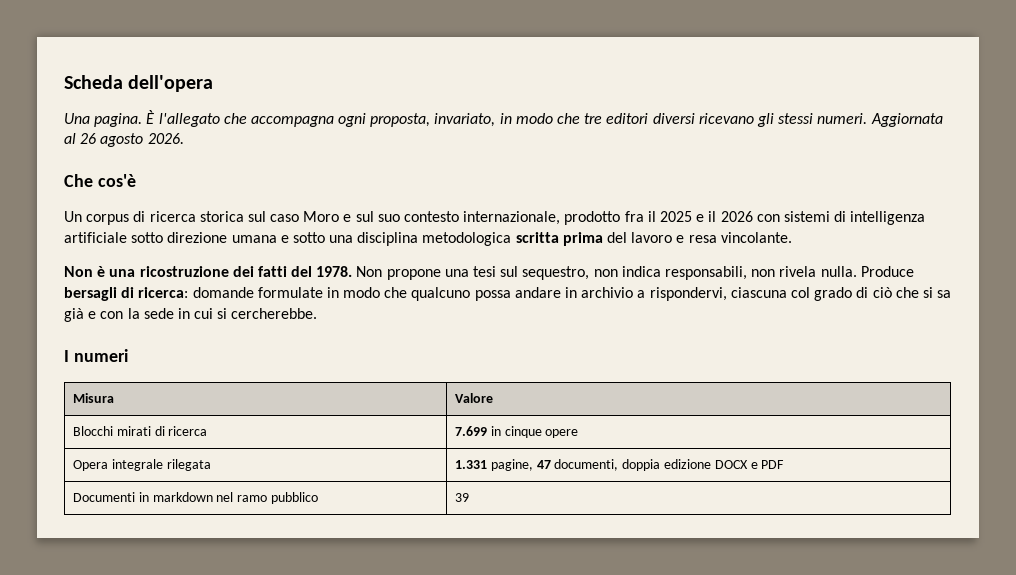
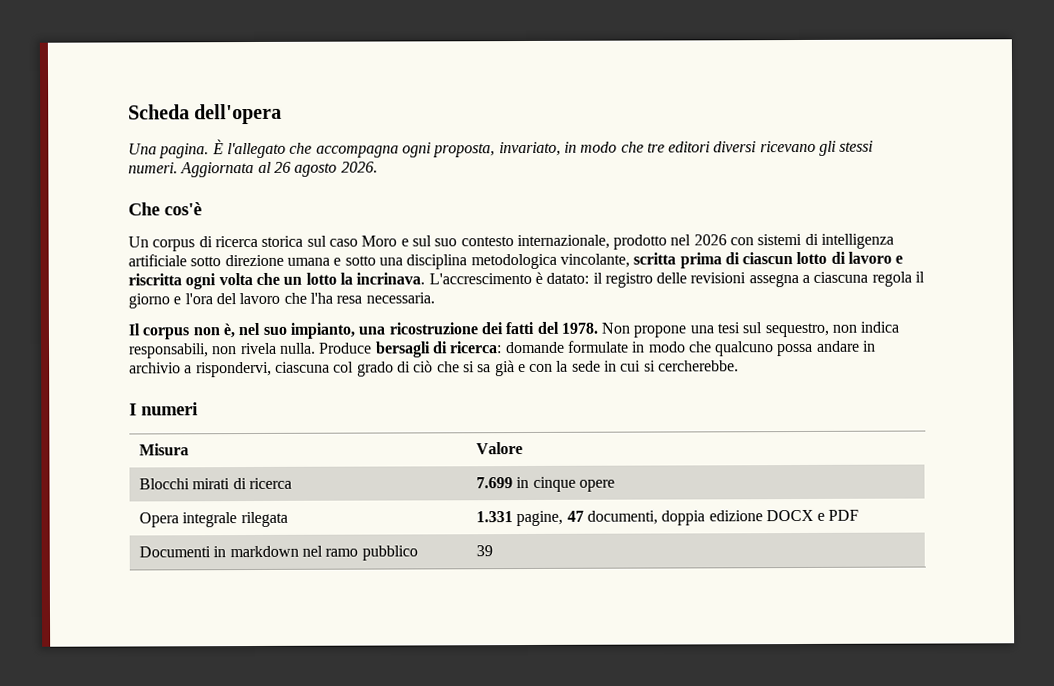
- Un corpus di ricerca storica sul caso Moro e sul suo contesto internazionale, prodotto fra il 2025 e il 2026 con sistemi di intelligenza artificiale sotto direzione umana e sotto una disciplina metodologica scritta prima del lavoro e resa vincolante.
- Non è una ricostruzione dei fatti del 1978.
+ Un corpus di ricerca storica sul caso Moro e sul suo contesto internazionale, prodotto nel 2026 con sistemi di intelligenza artificiale sotto direzione umana e sotto una disciplina metodologica vincolante, scritta prima di ciascun lotto di lavoro e riscritta ogni volta che un lotto la incrinava. L'accrescimento è datato: il registro delle revisioni assegna a ciascuna regola il giorno e l'ora del lavoro che l'ha resa necessaria.
+ Il corpus non è, nel suo impianto, una ricostruzione dei fatti del 1978.

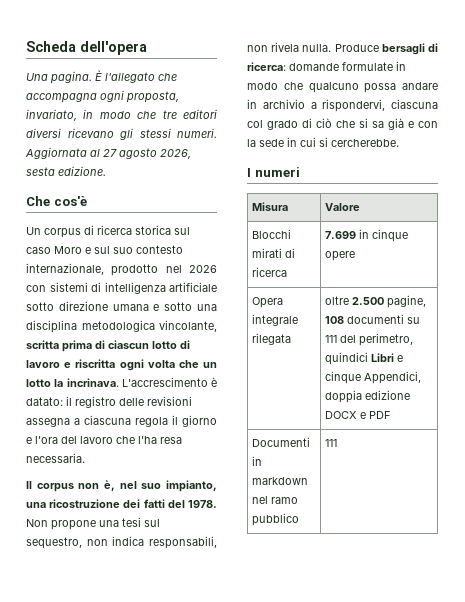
- Aggiornata al 26 agosto 2026.
+ Aggiornata al 27 agosto 2026, sesta edizione.
- Opera integrale rilegata | 1.331 pagine, 47 documenti, doppia edizione DOCX e PDF
+ Opera integrale rilegata | oltre 2.500 pagine, 108 documenti su 111 del perimetro, quindici Libri e cinque Appendici, doppia edizione DOCX e PDF
- Documenti in markdown nel ramo pubblico | 39
+ Documenti in markdown nel ramo pubblico | 111

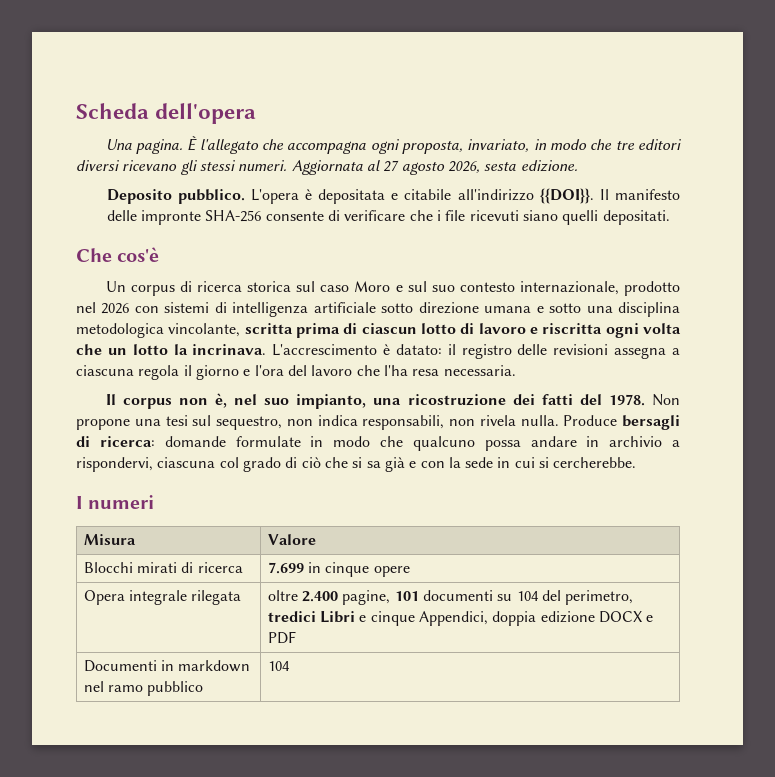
+ Deposito pubblico. L'opera è depositata e citabile all'indirizzo {{DOI}}. Il manifesto delle impronte SHA-256 consente di verificare che i file ricevuti siano quelli depositati.
- Opera integrale rilegata | oltre 2.500 pagine, 108 documenti su 111 del perimetro, quindici Libri e cinque Appendici, doppia edizione DOCX e PDF
+ Opera integrale rilegata | oltre 2.400 pagine, 101 documenti su 104 del perimetro, tredici Libri e cinque Appendici, doppia edizione DOCX e PDF
- Documenti in markdown nel ramo pubblico | 111
+ Documenti in markdown nel ramo pubblico | 104

